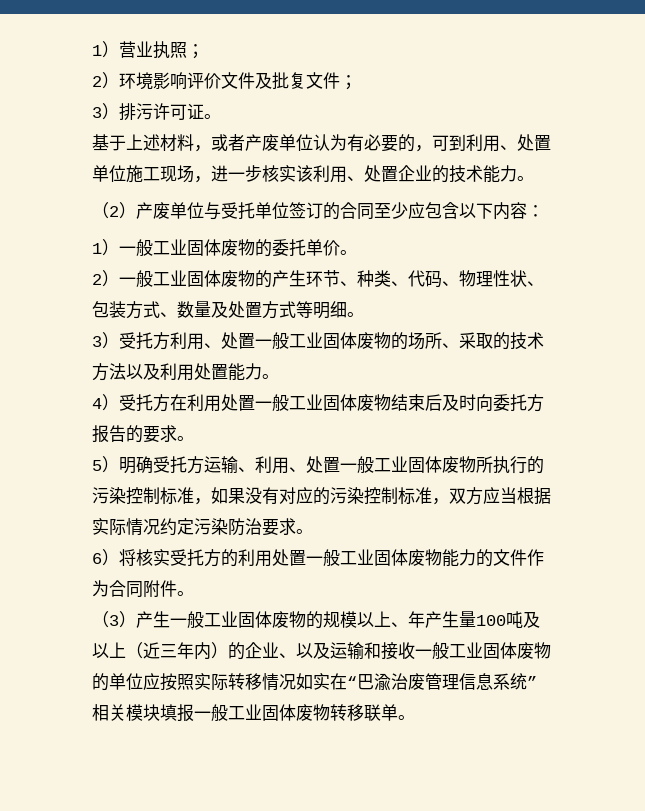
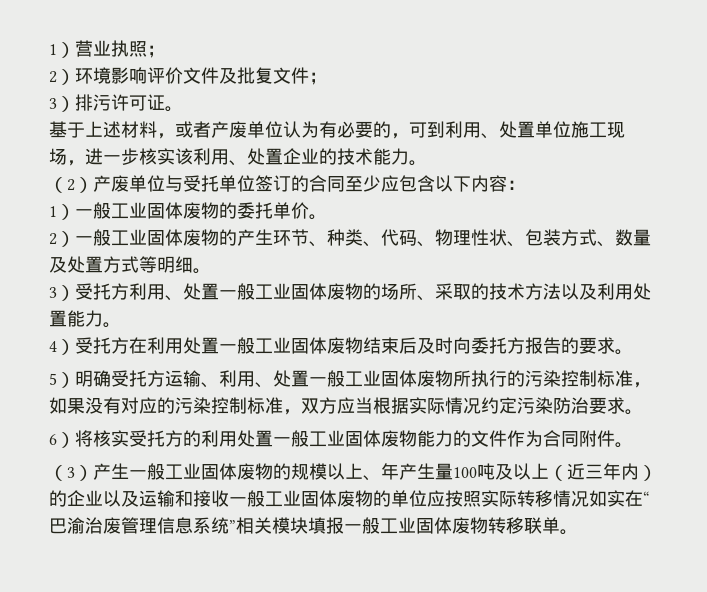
- （3）产生一般工业固体废物的规模以上、年产生量100吨及以上（近三年内）的企业、以及运输和接收一般工业固体废物的单位应按照实际转移情况如实在“巴渝治废管理信息系统”相关模块填报一般工业固体废物转移联单。
+ （3）产生一般工业固体废物的规模以上、年产生量100吨及以上（近三年内）的企业以及运输和接收一般工业固体废物的单位应按照实际转移情况如实在“巴渝治废管理信息系统”相关模块填报一般工业固体废物转移联单。

